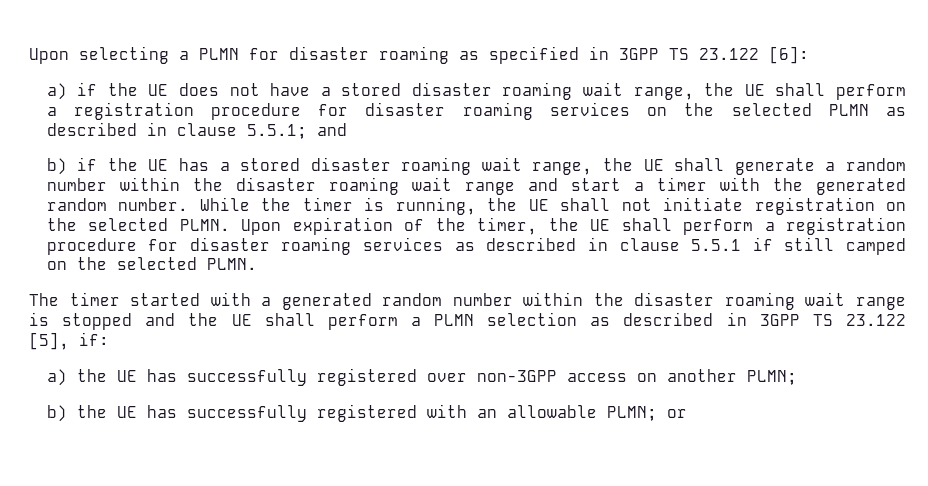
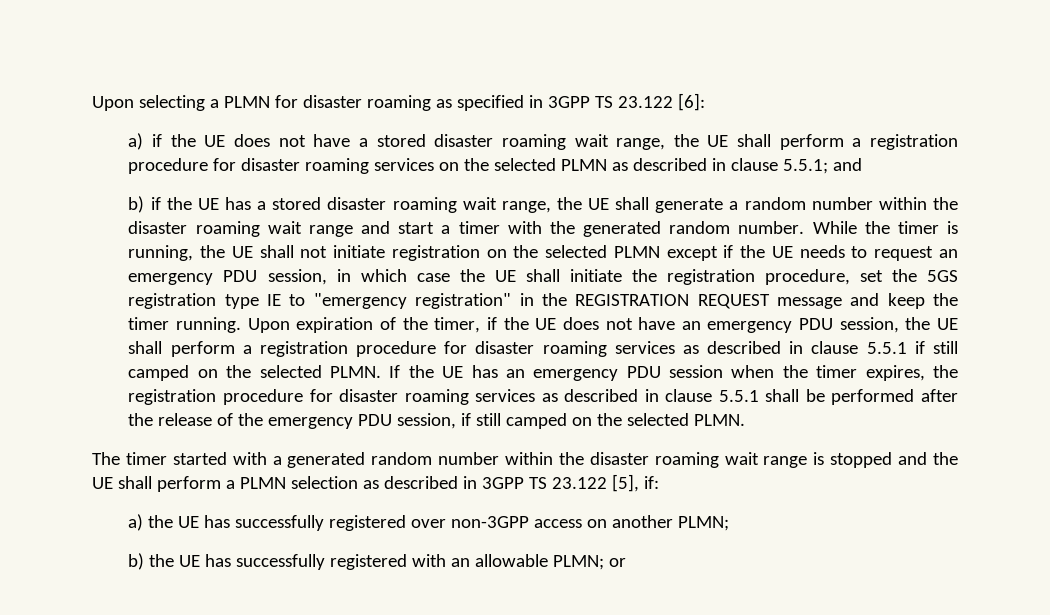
- While the timer is running, the UE shall not initiate registration on the selected PLMN.
+ While the timer is running, the UE shall not initiate registration on the selected PLMN except if the UE needs to request an emergency PDU session, in which case the UE shall initiate the registration procedure, set the 5GS registration type IE to "emergency registration" in the REGISTRATION REQUEST message and keep the timer running.
- Upon expiration of the timer, the UE shall perform a registration procedure for disaster roaming services as described in clause 5.5.1 if still camped on the selected PLMN.
+ Upon expiration of the timer, if the UE does not have an emergency PDU session, the UE shall perform a registration procedure for disaster roaming services as described in clause 5.5.1 if still camped on the selected PLMN. If the UE has an emergency PDU session when the timer expires, the registration procedure for disaster roaming services as described in clause 5.5.1 shall be performed after the release of the emergency PDU session, if still camped on the selected PLMN.

